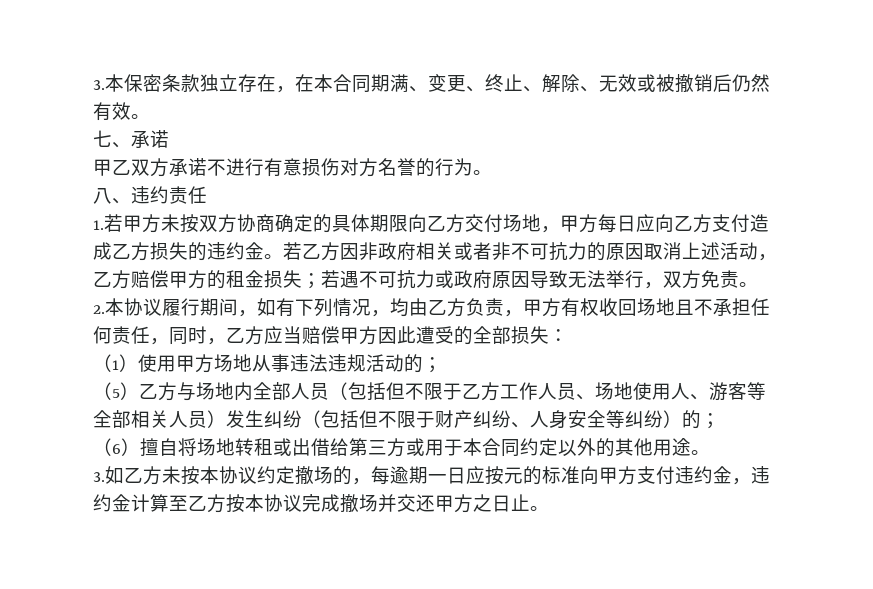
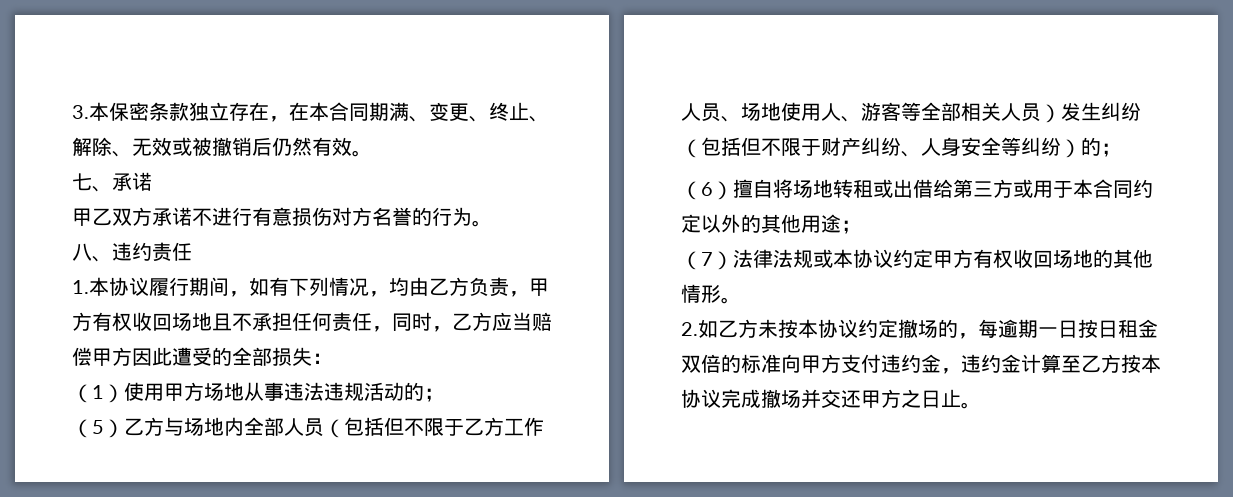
- 1.若甲方未按双方协商确定的具体期限向乙方交付场地，甲方每日应向乙方支付造成乙方损失的违约金。若乙方因非政府相关或者非不可抗力的原因取消上述活动，乙方赔偿甲方的租金损失；若遇不可抗力或政府原因导致无法举行，双方免责。
- 2.本协议履行期间，如有下列情况，均由乙方负责，甲方有权收回场地且不承担任何责任，同时，乙方应当赔偿甲方因此遭受的全部损失：
+ 1.本协议履行期间，如有下列情况，均由乙方负责，甲方有权收回场地且不承担任何责任，同时，乙方应当赔偿甲方因此遭受的全部损失：
- （6）擅自将场地转租或出借给第三方或用于本合同约定以外的其他用途。
- 3.如乙方未按本协议约定撤场的，每逾期一日应按元的标准向甲方支付违约金，违约金计算至乙方按本协议完成撤场并交还甲方之日止。
+ （6）擅自将场地转租或出借给第三方或用于本合同约定以外的其他用途；
+ （7）法律法规或本协议约定甲方有权收回场地的其他情形。
+ 2.如乙方未按本协议约定撤场的，每逾期一日按日租金双倍的标准向甲方支付违约金，违约金计算至乙方按本协议完成撤场并交还甲方之日止。

